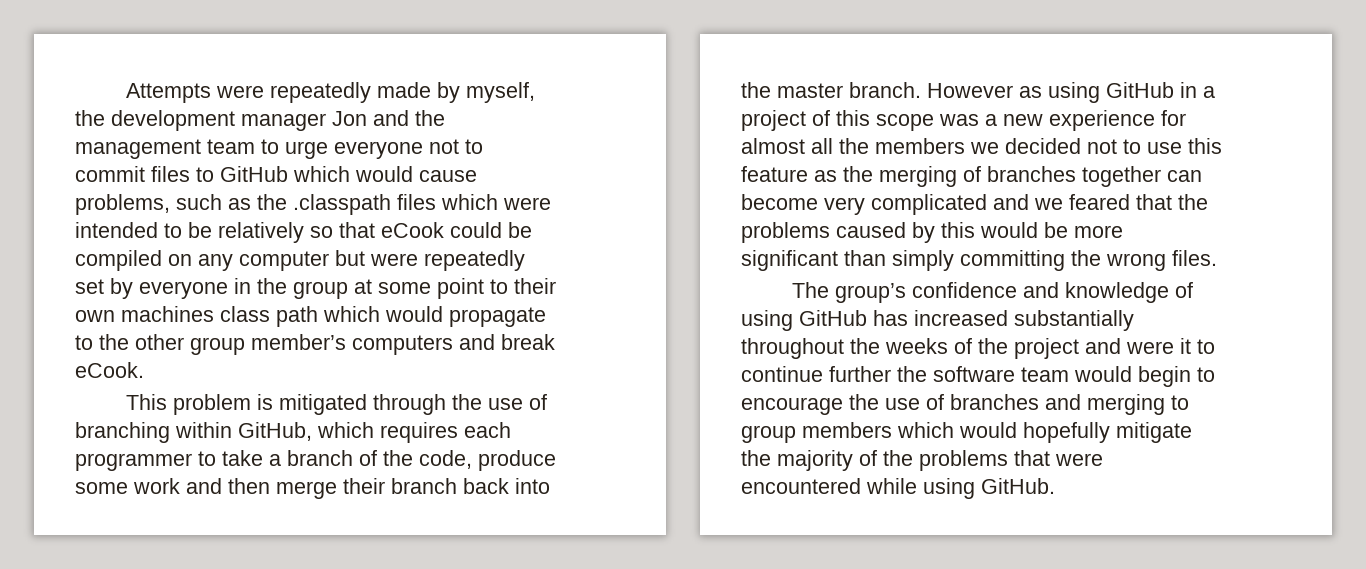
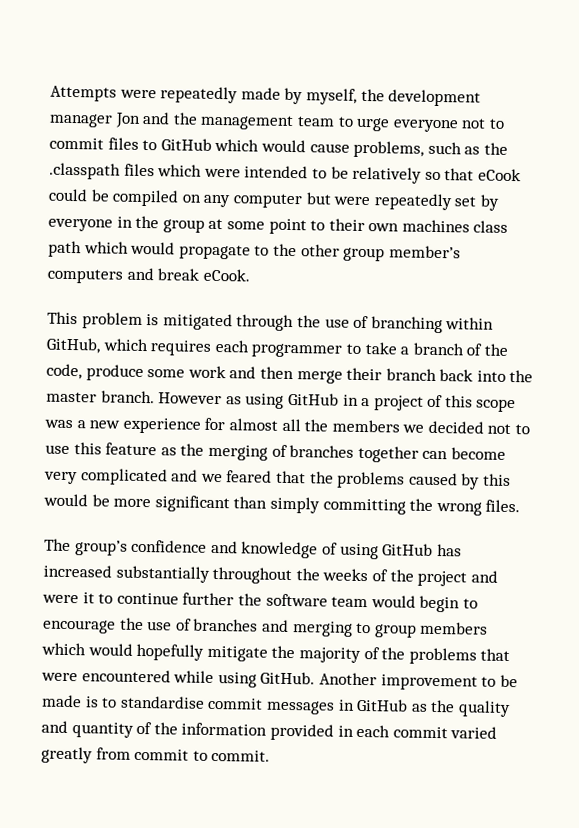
+ Another improvement to be made is to standardise commit messages in GitHub as the quality and quantity of the information provided in each commit varied greatly from commit to commit.

